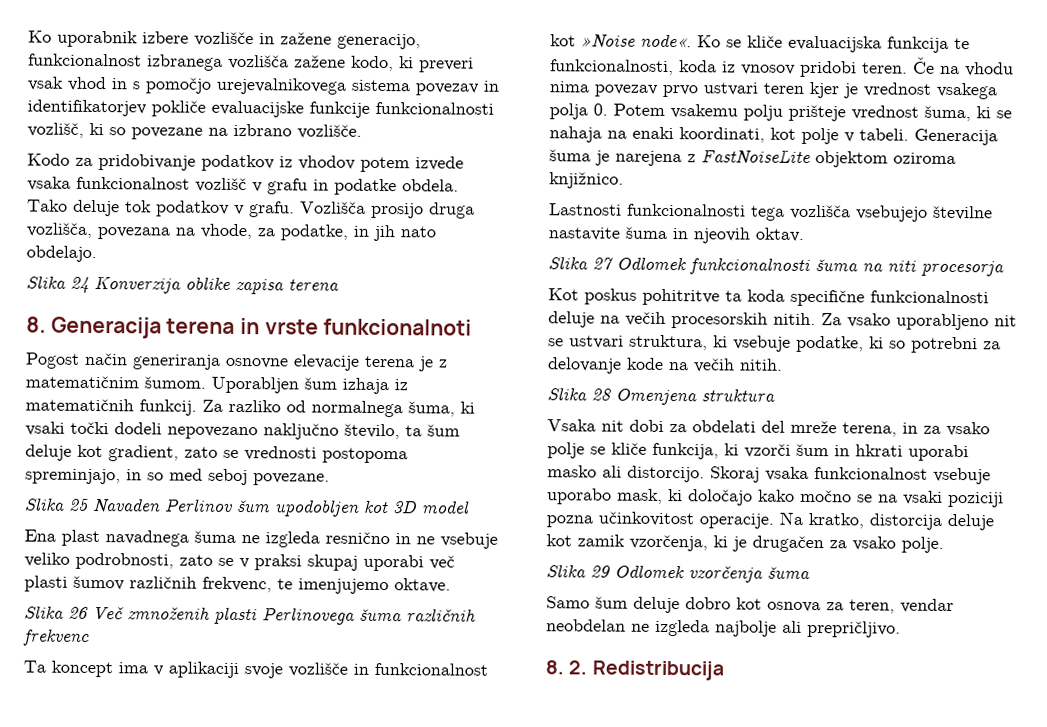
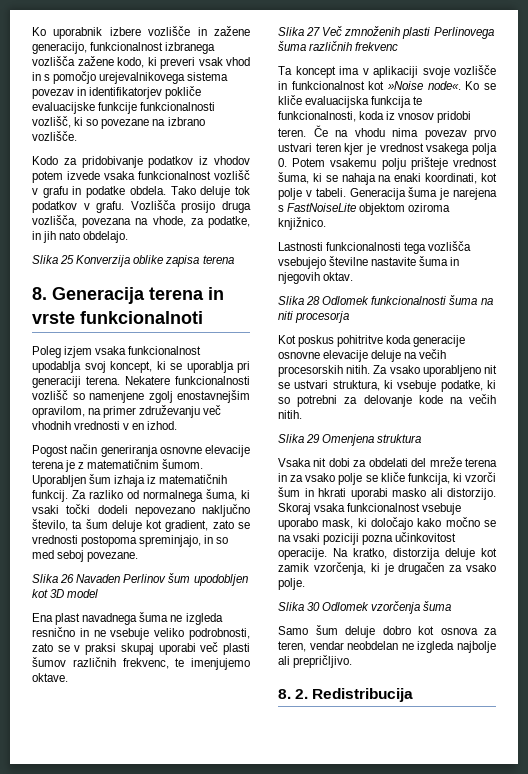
- Slika 24 Konverzija oblike zapisa terena
+ Slika 25 Konverzija oblike zapisa terena
+ Poleg izjem vsaka funkcionalnost upodablja svoj koncept, ki se uporablja pri generaciji terena. Nekatere funkcionalnosti vozlišč so namenjene zgolj enostavnejšim opravilom, na primer združevanju več vhodnih vrednosti v en izhod.
- Slika 25 Navaden Perlinov šum upodobljen kot 3D model
+ Slika 26 Navaden Perlinov šum upodobljen kot 3D model
- Slika 26 Več zmnoženih plasti Perlinovega šuma različnih frekvenc
+ Slika 27 Več zmnoženih plasti Perlinovega šuma različnih frekvenc
- Generacija šuma je narejena z FastNoiseLite objektom oziroma knjižnico.
+ Generacija šuma je narejena s FastNoiseLite objektom oziroma knjižnico.
- Lastnosti funkcionalnosti tega vozlišča vsebujejo številne nastavite šuma in njeovih oktav.
+ Lastnosti funkcionalnosti tega vozlišča vsebujejo številne nastavite šuma in njegovih oktav.
- Slika 27 Odlomek funkcionalnosti šuma na niti procesorja
+ Slika 28 Odlomek funkcionalnosti šuma na niti procesorja
- Kot poskus pohitritve ta koda specifične funkcionalnosti deluje na večih procesorskih nitih.
+ Kot poskus pohitritve koda generacije osnovne elevacije deluje na večih procesorskih nitih.
- Slika 28 Omenjena struktura
+ Slika 29 Omenjena struktura
- Vsaka nit dobi za obdelati del mreže terena, in za vsako polje se kliče funkcija, ki vzorči šum in hkrati uporabi masko ali distorcijo.
+ Vsaka nit dobi za obdelati del mreže terena in za vsako polje se kliče funkcija, ki vzorči šum in hkrati uporabi masko ali distorzijo.
- Na kratko, distorcija deluje kot zamik vzorčenja, ki je drugačen za vsako polje.
+ Na kratko, distorzija deluje kot zamik vzorčenja, ki je drugačen za vsako polje.
- Slika 29 Odlomek vzorčenja šuma
+ Slika 30 Odlomek vzorčenja šuma

